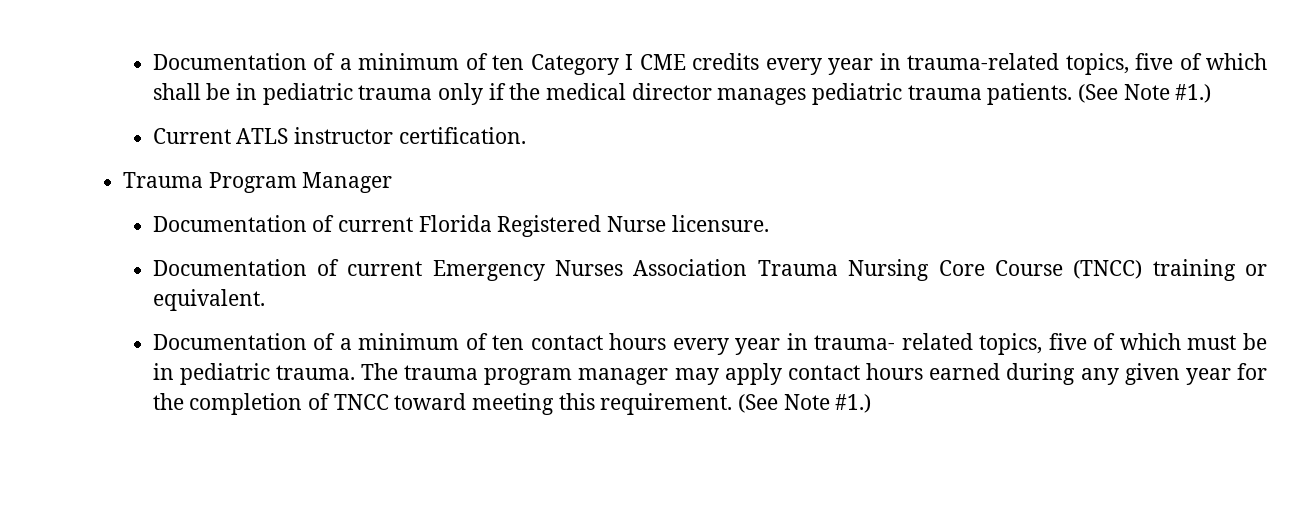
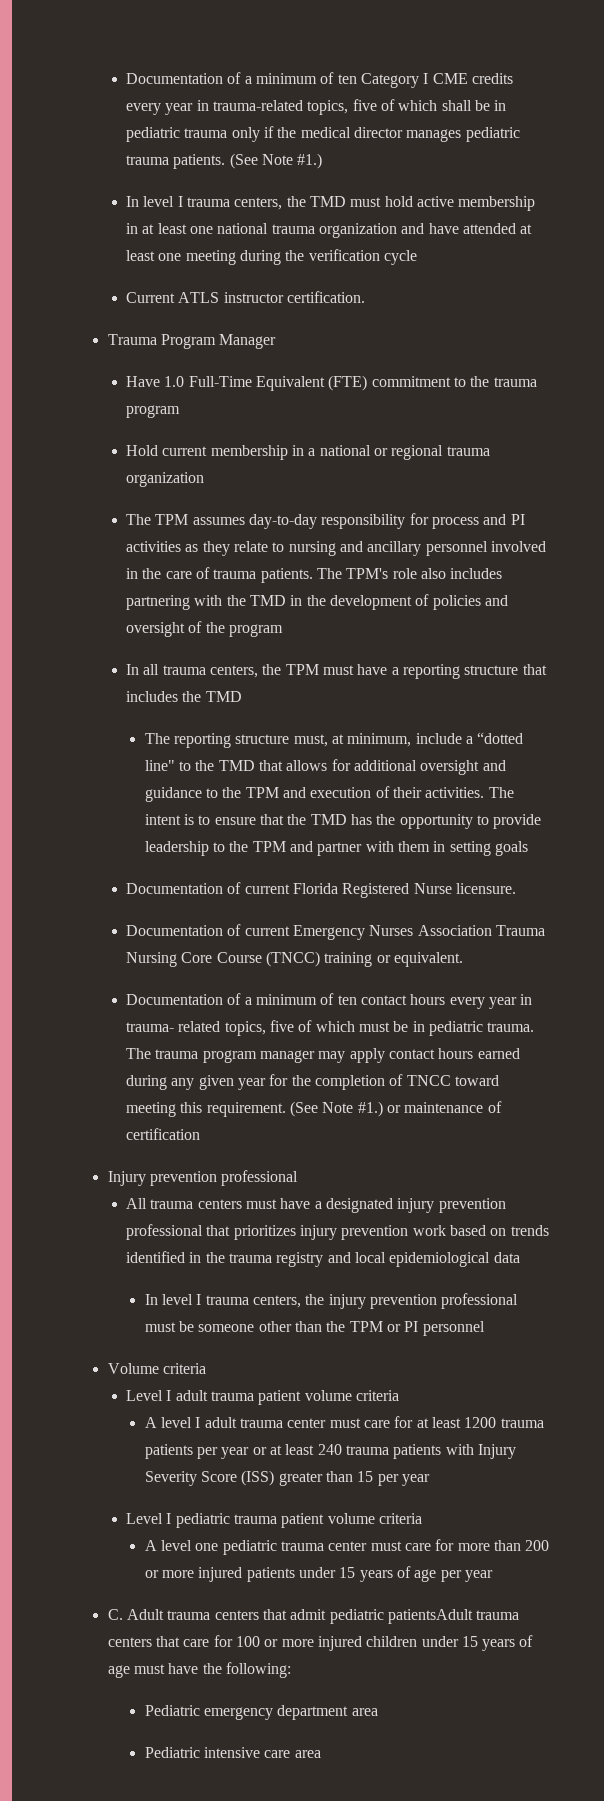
+ In level I trauma centers, the TMD must hold active membership in at least one national trauma organization and have attended at least one meeting during the verification cycle
+ Have 1.0 Full-Time Equivalent (FTE) commitment to the trauma program
+ Hold current membership in a national or regional trauma organization
+ The TPM assumes day-to-day responsibility for process and PI activities as they relate to nursing and ancillary personnel involved in the care of trauma patients. The TPM's role also includes partnering with the TMD in the development of policies and oversight of the program
+ In all trauma centers, the TPM must have a reporting structure that includes the TMD
+ The reporting structure must, at minimum, include a “dotted line" to the TMD that allows for additional oversight and guidance to the TPM and execution of their activities. The intent is to ensure that the TMD has the opportunity to provide leadership to the TPM and partner with them in setting goals
- The trauma program manager may apply contact hours earned during any given year for the completion of TNCC toward meeting this requirement. (See Note #1.)
+ The trauma program manager may apply contact hours earned during any given year for the completion of TNCC toward meeting this requirement. (See Note #1.) or maintenance of certification
+ Injury prevention professional
+ All trauma centers must have a designated injury prevention professional that prioritizes injury prevention work based on trends identified in the trauma registry and local epidemiological data
+ In level I trauma centers, the injury prevention professional must be someone other than the TPM or PI personnel
+ Volume criteria
+ Level I adult trauma patient volume criteria
+ A level I adult trauma center must care for at least 1200 trauma patients per year or at least 240 trauma patients with Injury Severity Score (ISS) greater than 15 per year
+ Level I pediatric trauma patient volume criteria
+ A level one pediatric trauma center must care for more than 200 or more injured patients under 15 years of age per year
+ C. Adult trauma centers that admit pediatric patientsAdult trauma centers that care for 100 or more injured children under 15 years of age must have the following:
+ Pediatric emergency department area
+ Pediatric intensive care area

